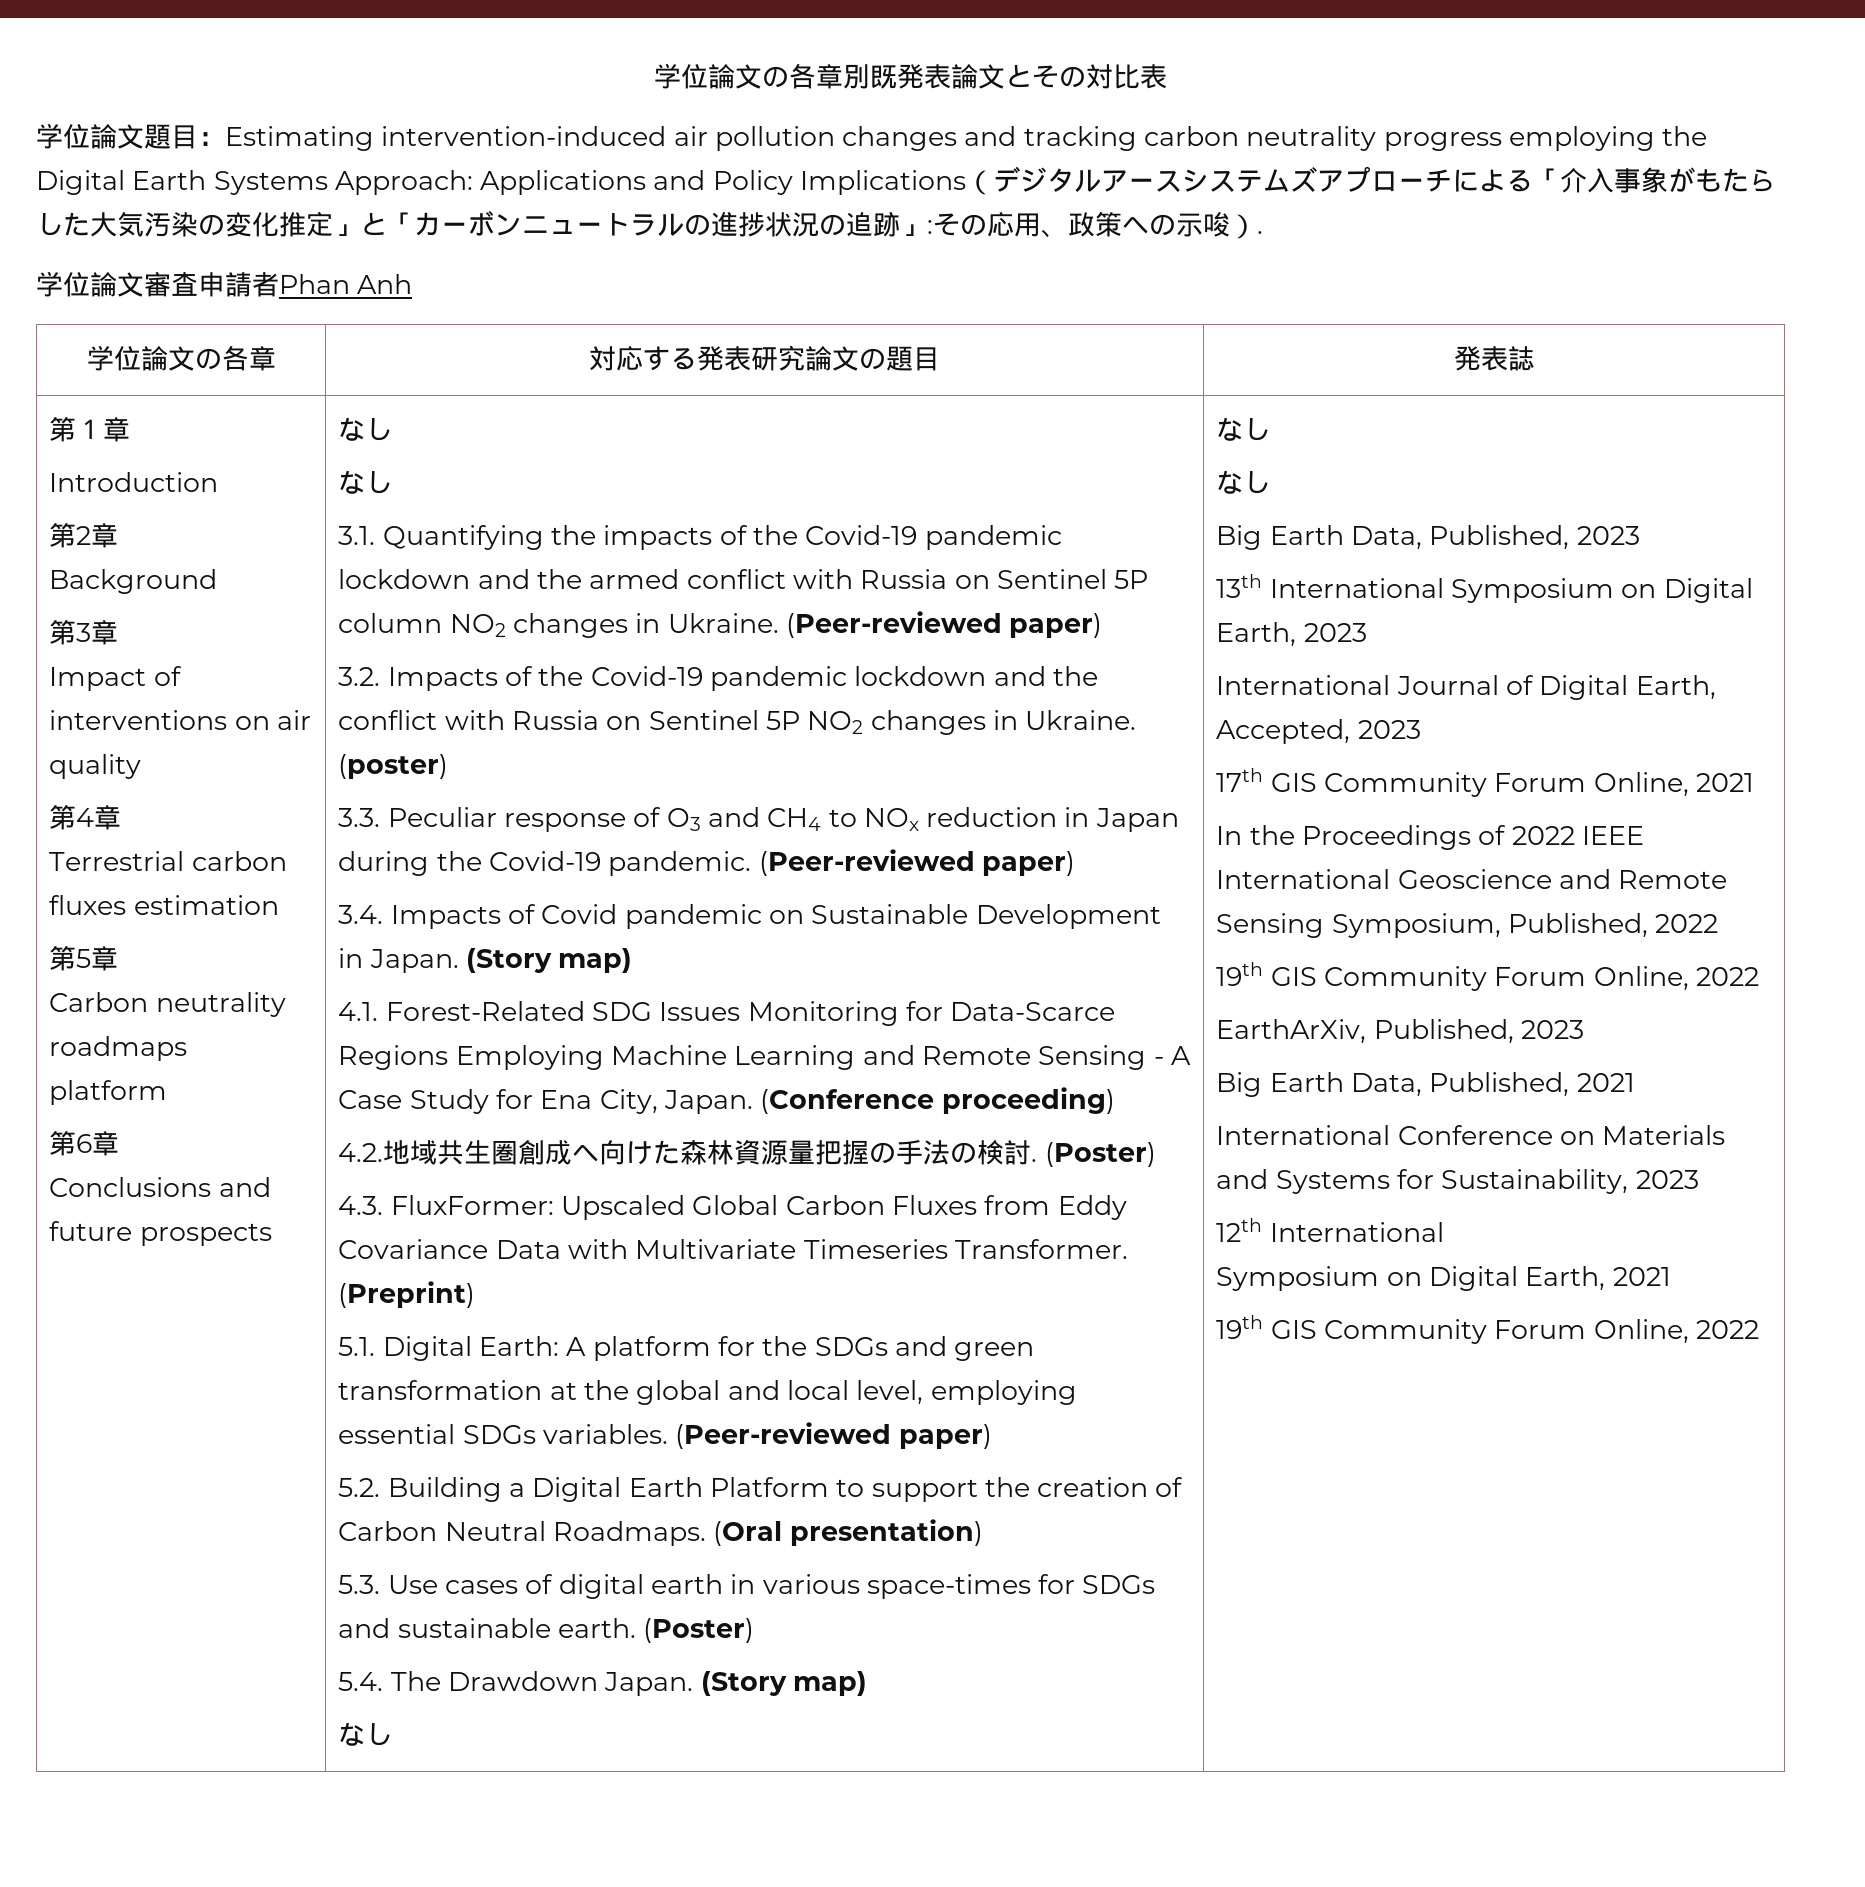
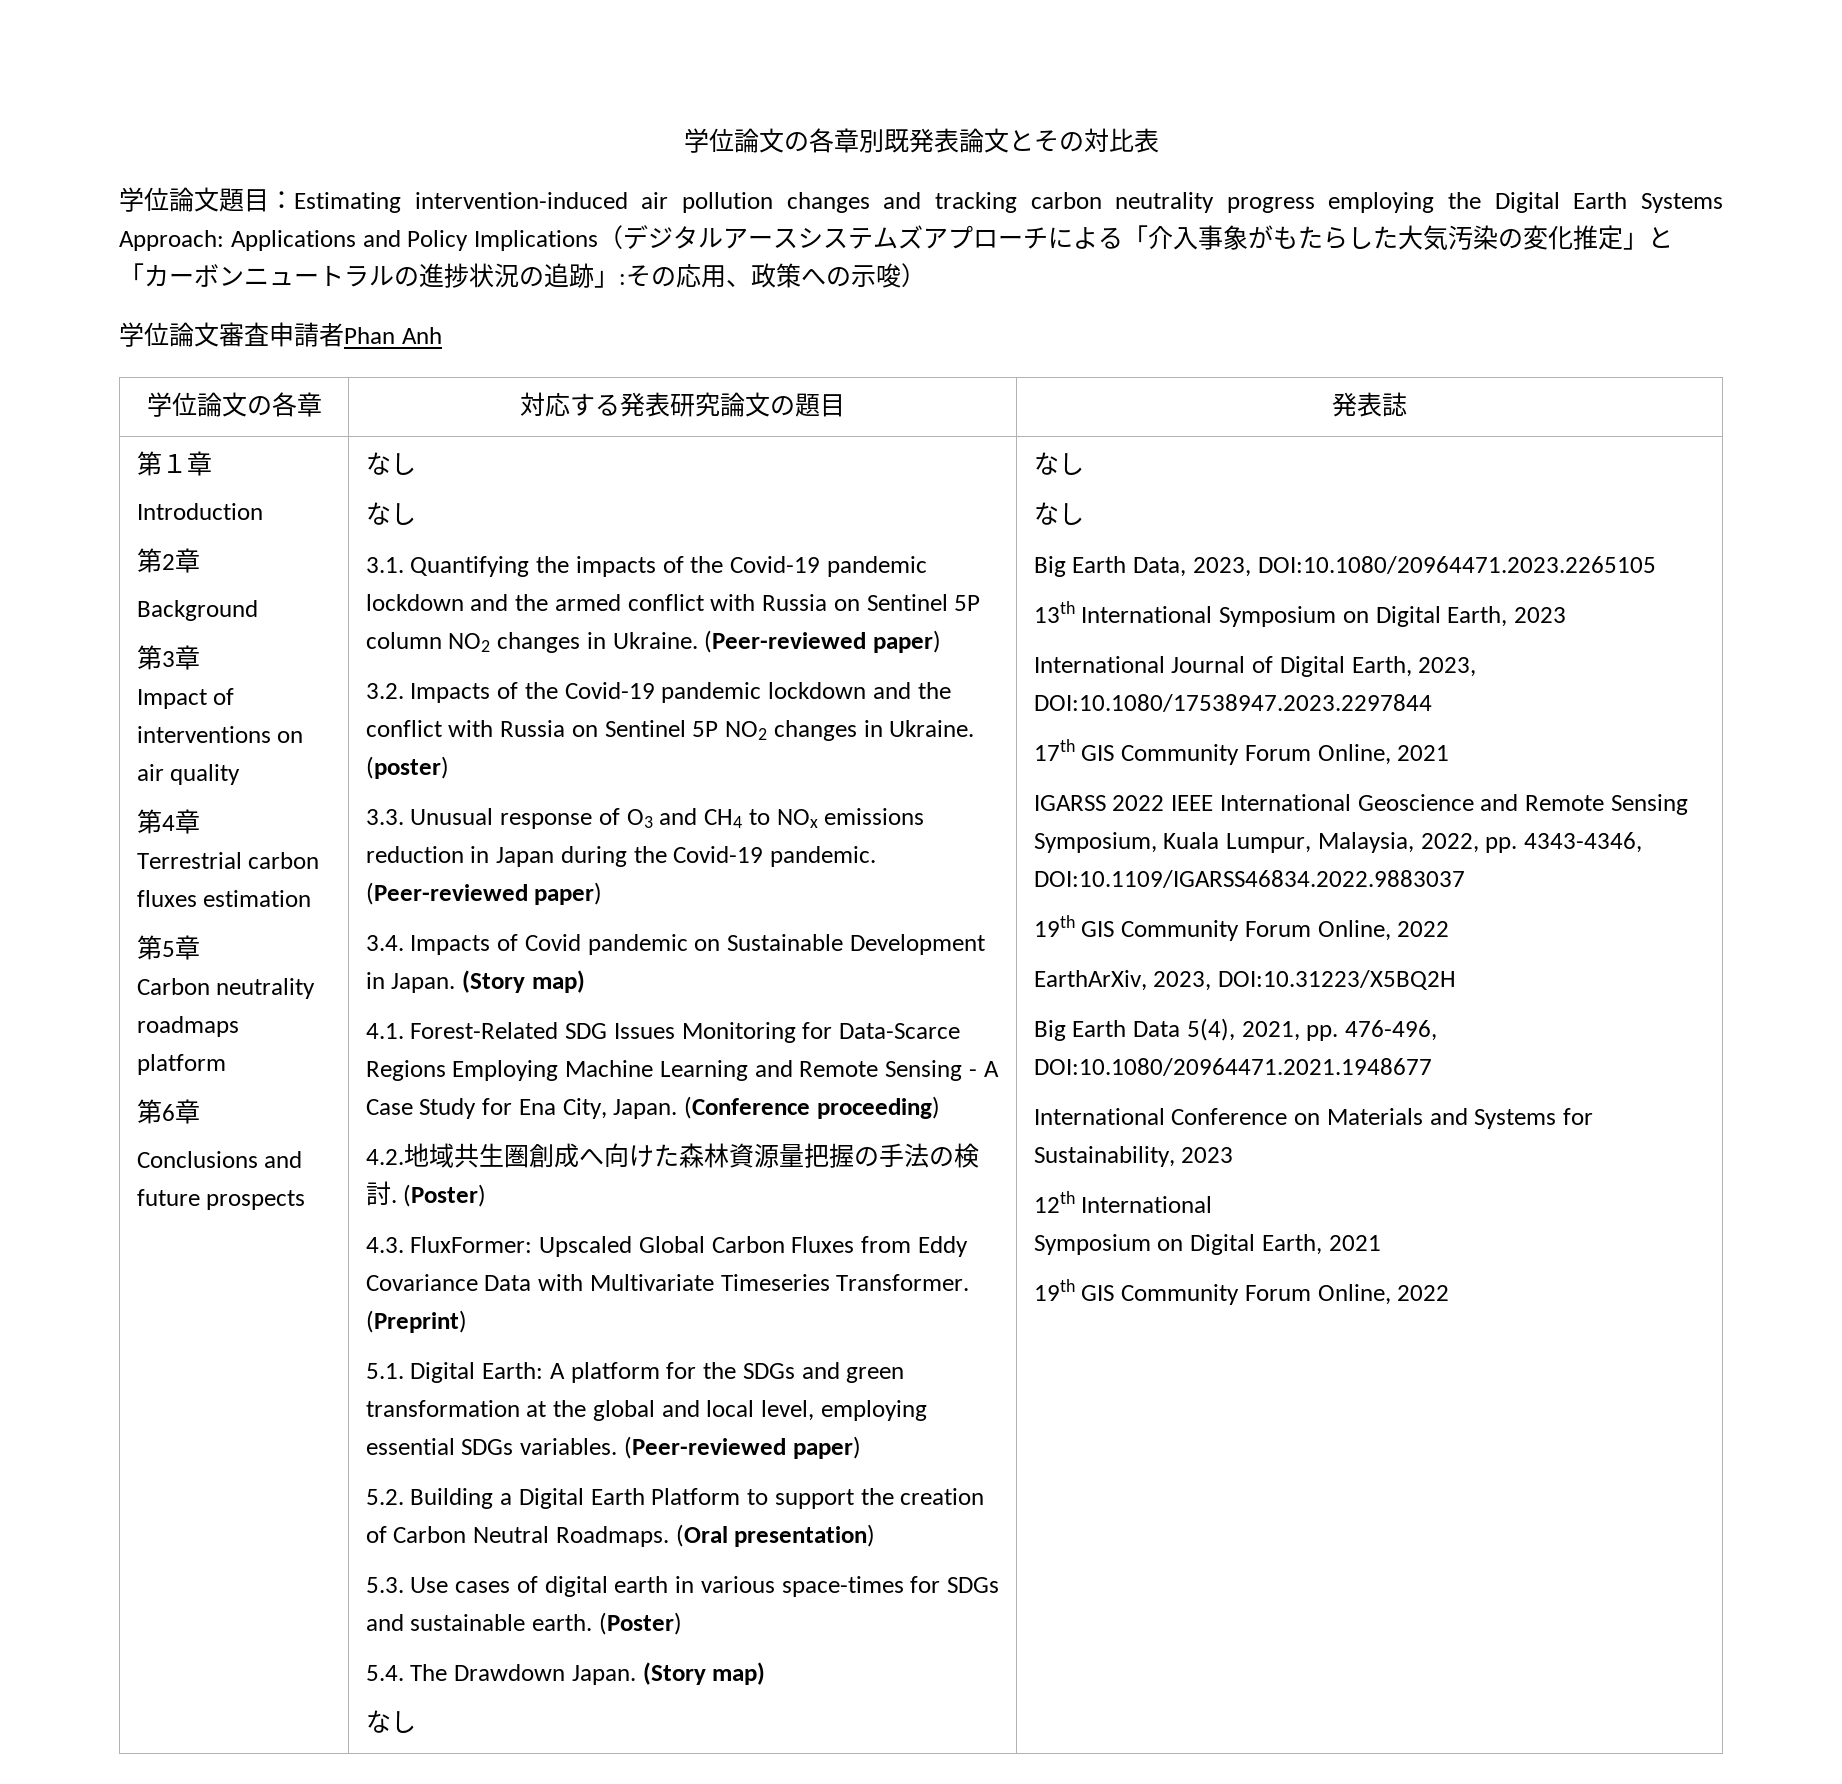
- その応用、政策への示唆）.
+ その応用、政策への示唆）
- 3.3. Peculiar response of O3 and CH4 to NOx reduction in Japan during the Covid-19 pandemic.
+ 3.3. Unusual response of O3 and CH4 to NOx emissions reduction in Japan during the Covid-19 pandemic.
- Big Earth Data, Published, 2023
+ Big Earth Data, 2023, DOI:10.1080/20964471.2023.2265105
- International Journal of Digital Earth, Accepted, 2023
+ International Journal of Digital Earth, 2023, DOI:10.1080/17538947.2023.2297844
- In the Proceedings of 2022 IEEE International Geoscience and Remote Sensing Symposium, Published, 2022
+ IGARSS 2022 IEEE International Geoscience and Remote Sensing Symposium, Kuala Lumpur, Malaysia, 2022, pp. 4343-4346, DOI:10.1109/IGARSS46834.2022.9883037
- EarthArXiv, Published, 2023
- Big Earth Data, Published, 2021
+ EarthArXiv, 2023, DOI:10.31223/X5BQ2H
+ Big Earth Data 5(4), 2021, pp. 476-496, DOI:10.1080/20964471.2021.1948677

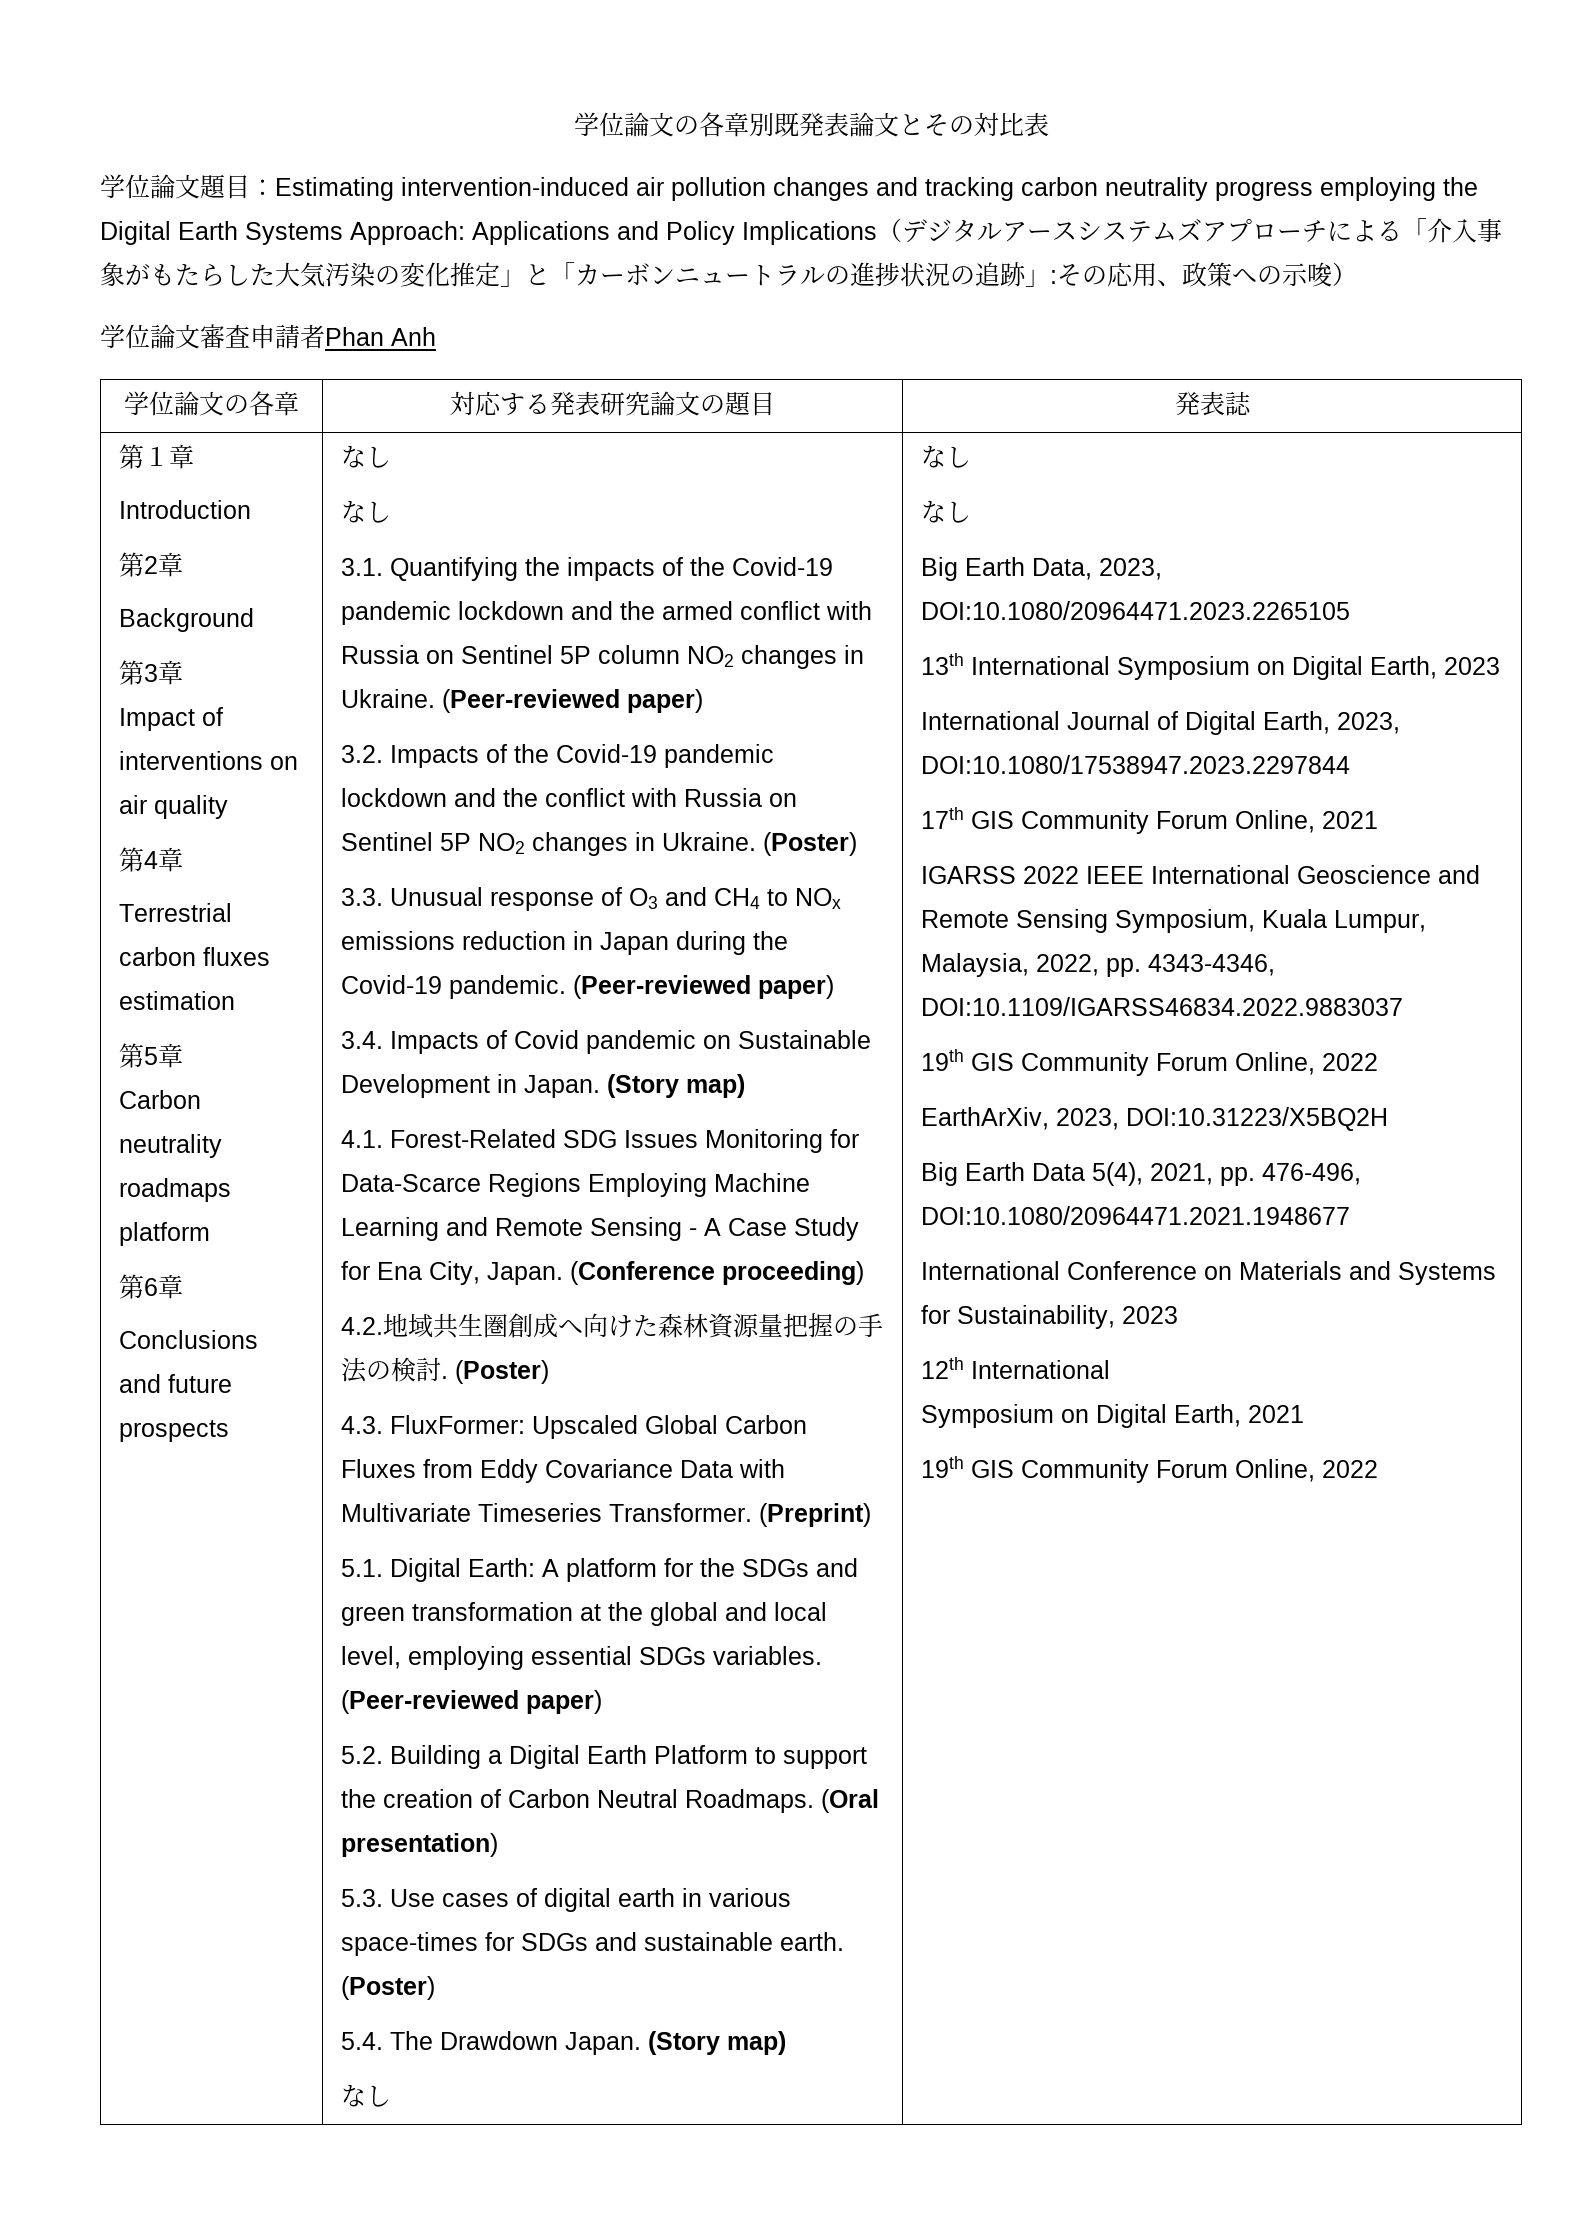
- 3.2. Impacts of the Covid-19 pandemic lockdown and the conflict with Russia on Sentinel 5P NO2 changes in Ukraine. (poster)
+ 3.2. Impacts of the Covid-19 pandemic lockdown and the conflict with Russia on Sentinel 5P NO2 changes in Ukraine. (Poster)

